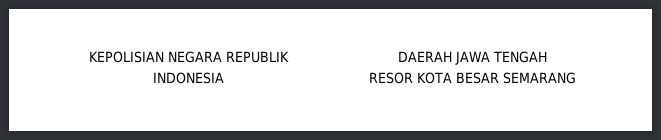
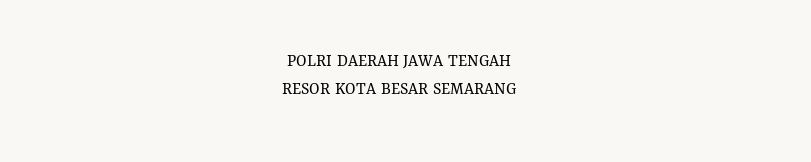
- KEPOLISIAN NEGARA REPUBLIK INDONESIA
- DAERAH JAWA TENGAH
+ POLRI DAERAH JAWA TENGAH

